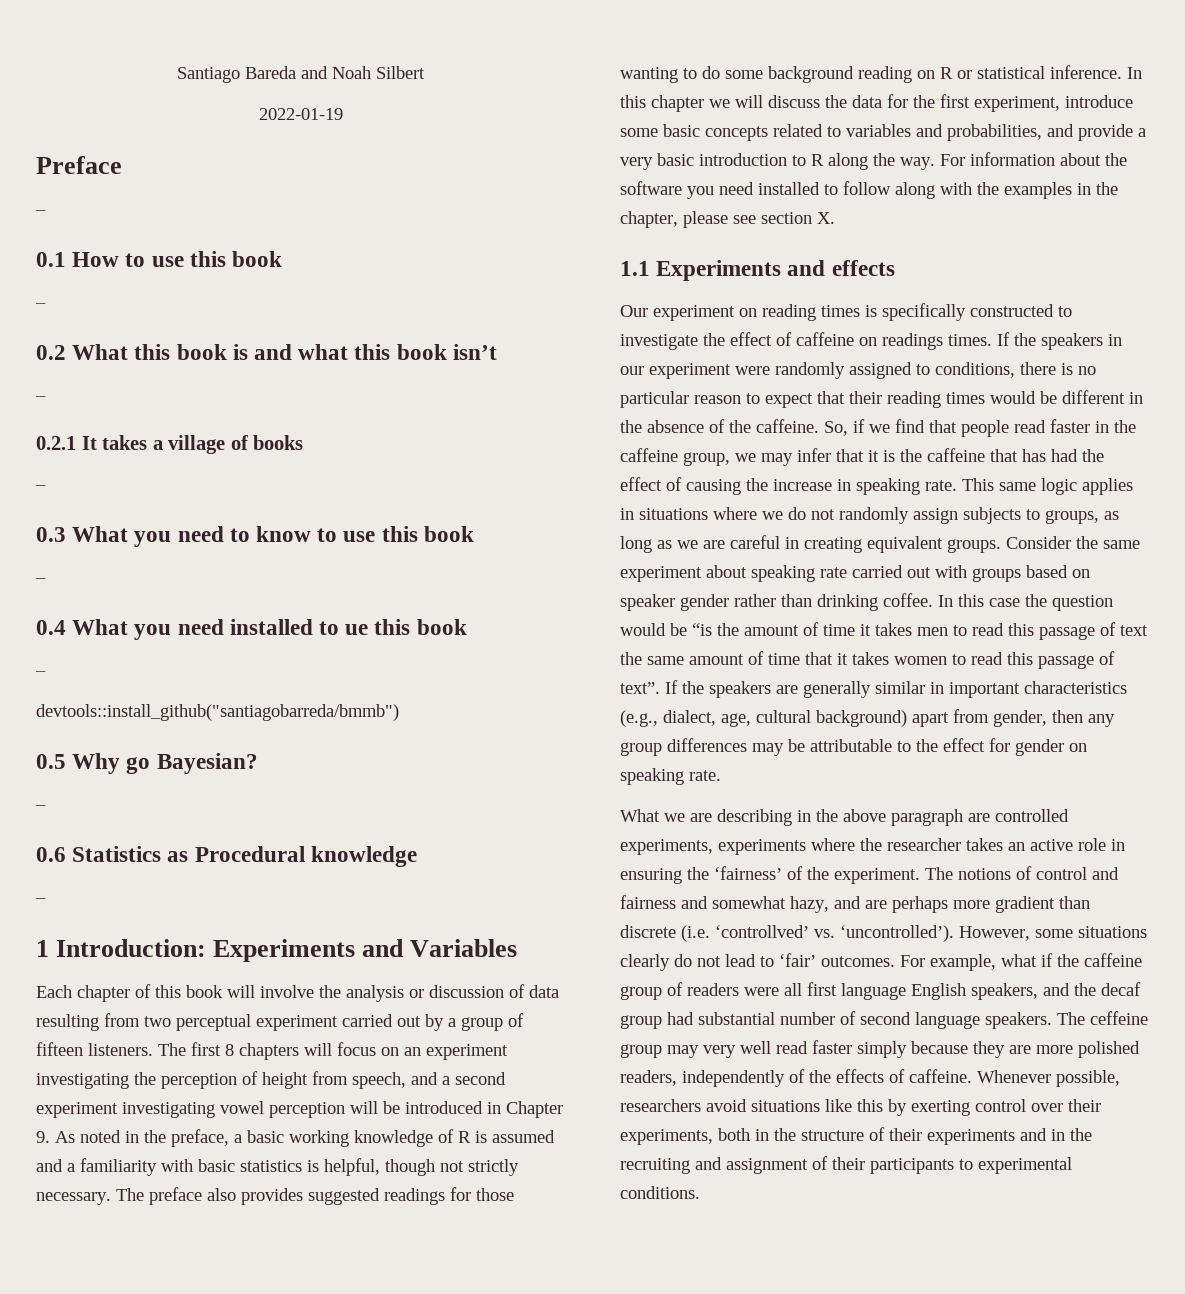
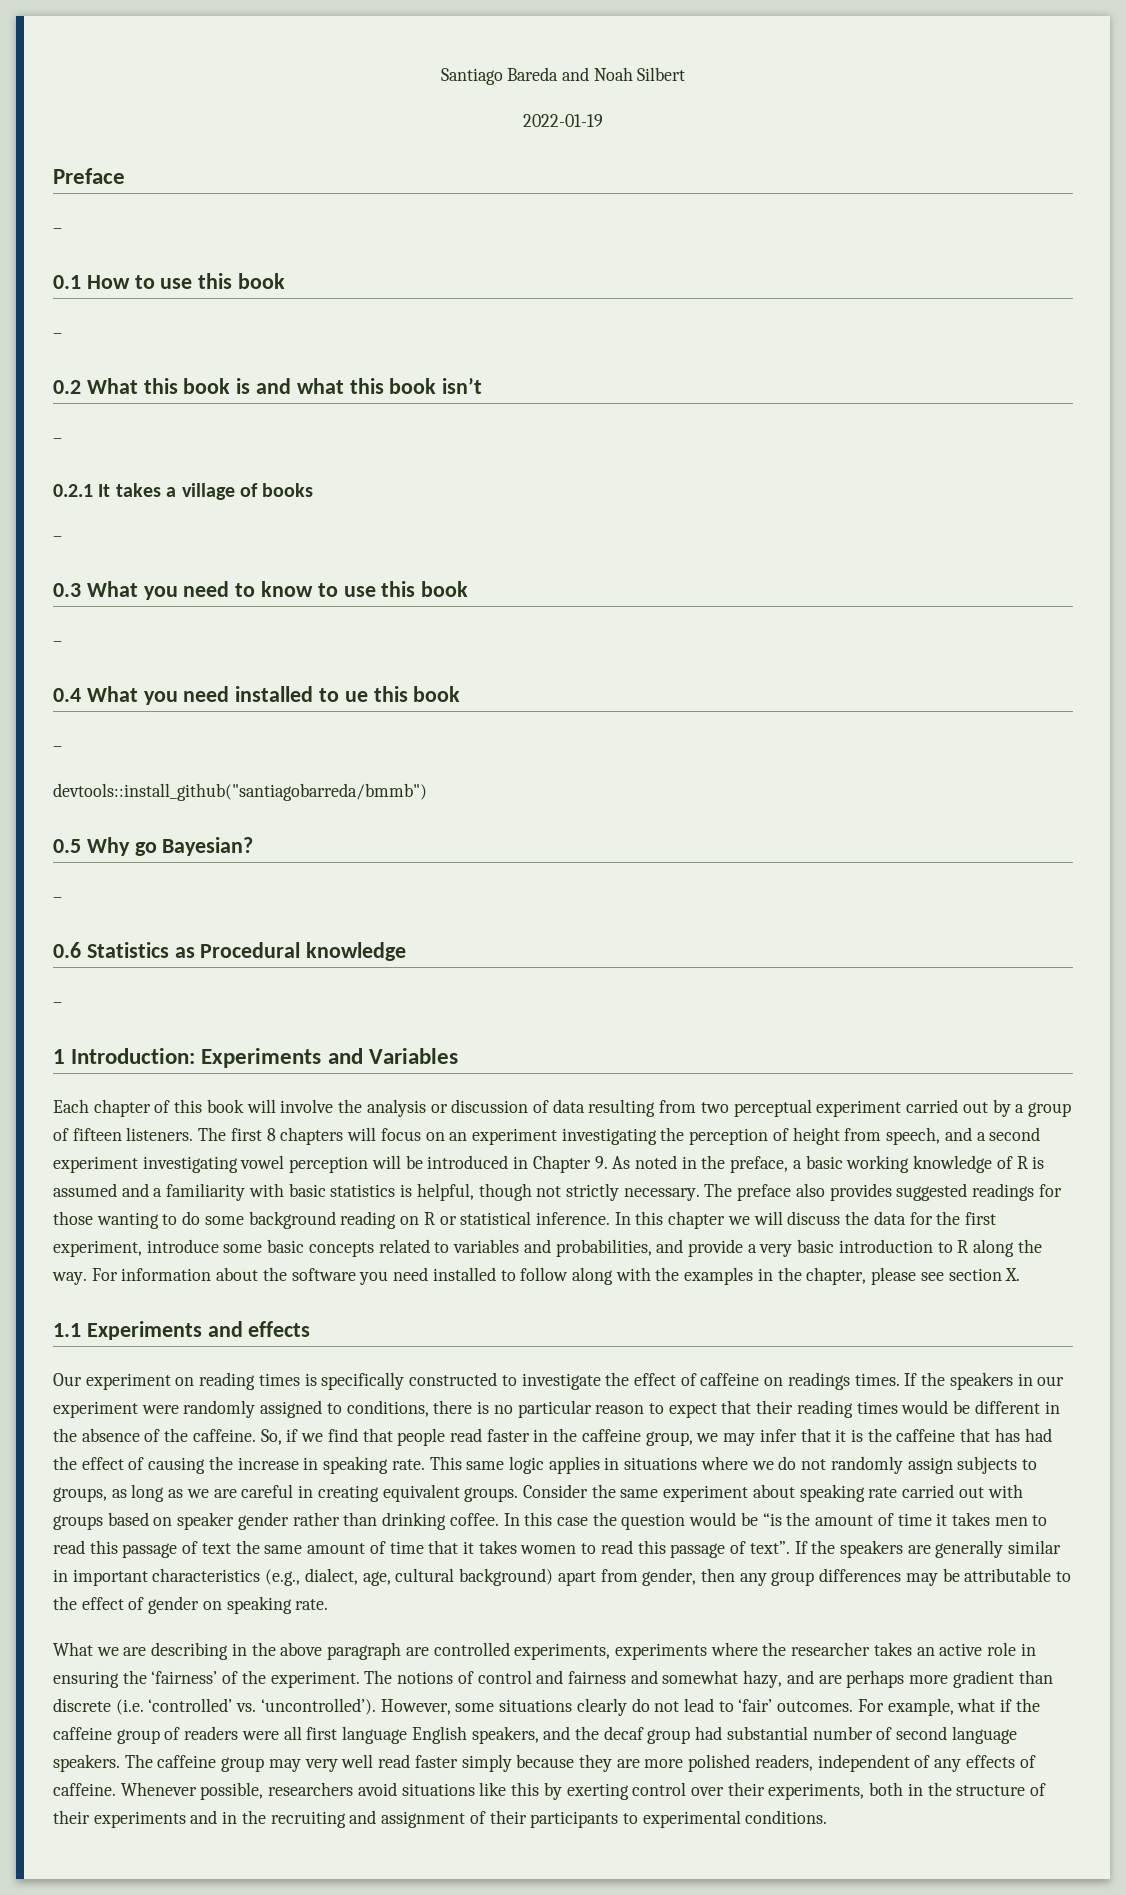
- If the speakers are generally similar in important characteristics (e.g., dialect, age, cultural background) apart from gender, then any group differences may be attributable to the effect for gender on speaking rate.
+ If the speakers are generally similar in important characteristics (e.g., dialect, age, cultural background) apart from gender, then any group differences may be attributable to the effect of gender on speaking rate.
- The notions of control and fairness and somewhat hazy, and are perhaps more gradient than discrete (i.e. ‘controllved’ vs. ‘uncontrolled’).
+ The notions of control and fairness and somewhat hazy, and are perhaps more gradient than discrete (i.e. ‘controlled’ vs. ‘uncontrolled’).
- The ceffeine group may very well read faster simply because they are more polished readers, independently of the effects of caffeine.
+ The caffeine group may very well read faster simply because they are more polished readers, independent of any effects of caffeine.

